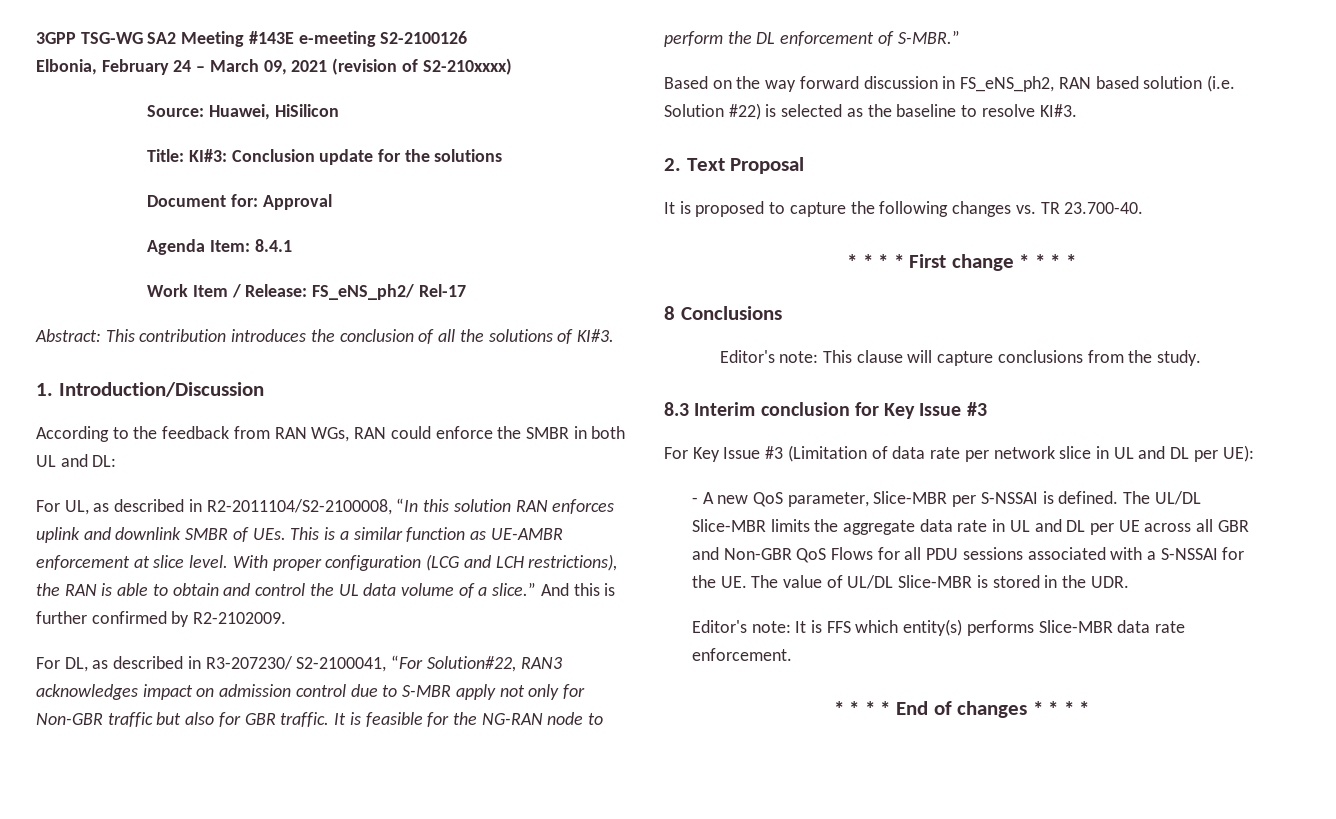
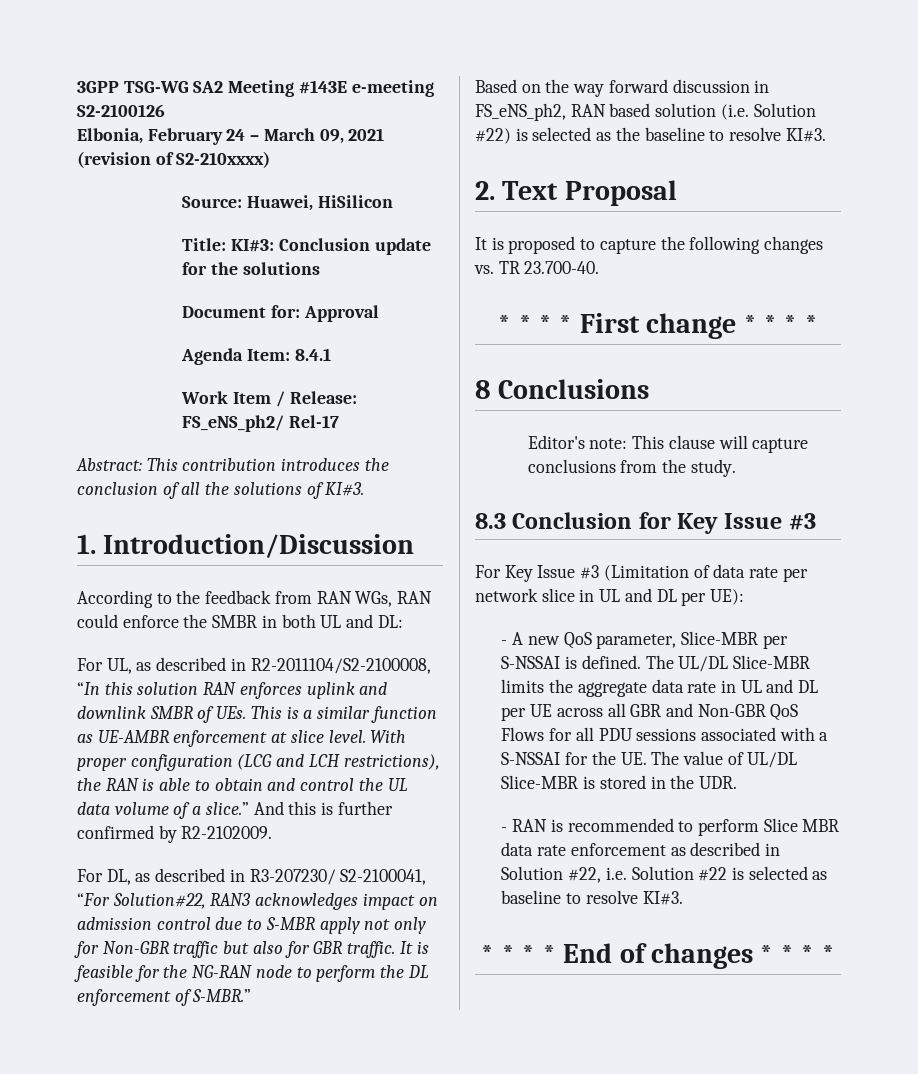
- 8.3 Interim conclusion for Key Issue #3
+ 8.3 Conclusion for Key Issue #3
- Editor's note: It is FFS which entity(s) performs Slice-MBR data rate enforcement.
+ - RAN is recommended to perform Slice MBR data rate enforcement as described in Solution #22, i.e. Solution #22 is selected as baseline to resolve KI#3.

